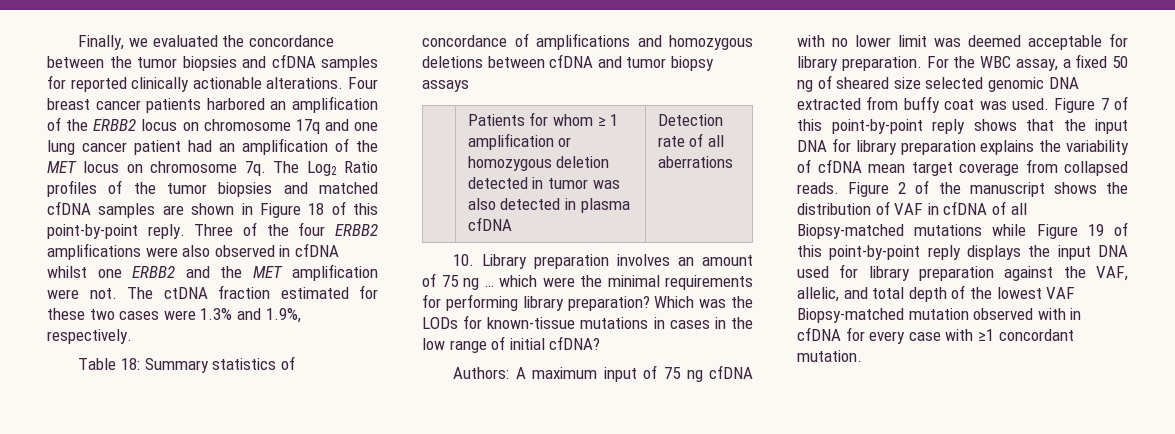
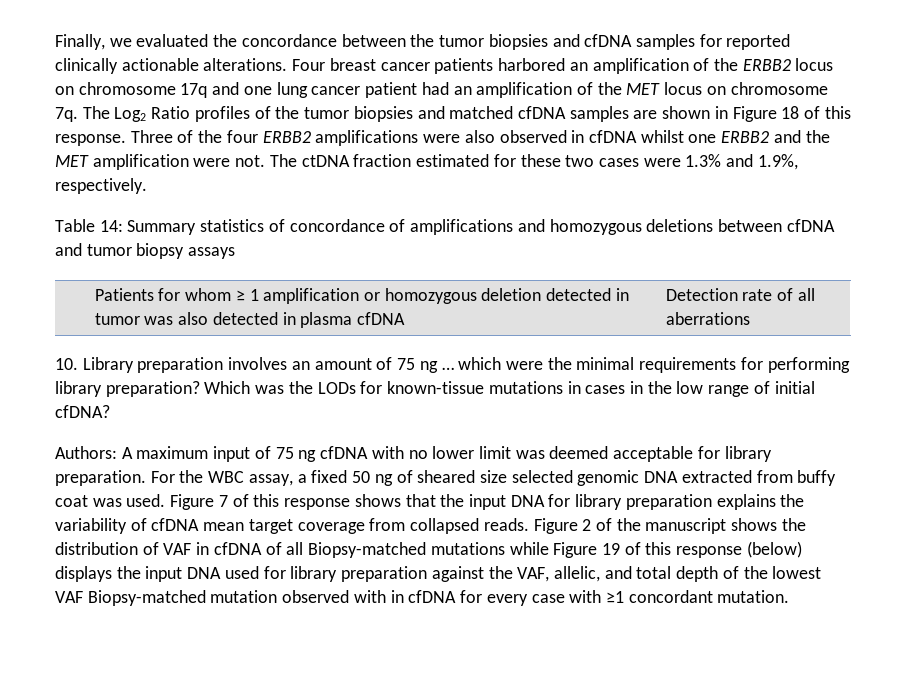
- The Log2 Ratio profiles of the tumor biopsies and matched cfDNA samples are shown in Figure 18 of this point-by-point reply.
+ The Log2 Ratio profiles of the tumor biopsies and matched cfDNA samples are shown in Figure 18 of this response.
- Table 18: Summary statistics of concordance of amplifications and homozygous deletions between cfDNA and tumor biopsy assays
+ Table 14: Summary statistics of concordance of amplifications and homozygous deletions between cfDNA and tumor biopsy assays
- Figure 7 of this point-by-point reply shows that the input DNA for library preparation explains the variability of cfDNA mean target coverage from collapsed reads.
+ Figure 7 of this response shows that the input DNA for library preparation explains the variability of cfDNA mean target coverage from collapsed reads.
- Figure 2 of the manuscript shows the distribution of VAF in cfDNA of all Biopsy-matched mutations while Figure 19 of this point-by-point reply displays the input DNA used for library preparation against the VAF, allelic, and total depth of the lowest VAF Biopsy-matched mutation observed with in cfDNA for every case with ≥1 concordant mutation.
+ Figure 2 of the manuscript shows the distribution of VAF in cfDNA of all Biopsy-matched mutations while Figure 19 of this response (below) displays the input DNA used for library preparation against the VAF, allelic, and total depth of the lowest VAF Biopsy-matched mutation observed with in cfDNA for every case with ≥1 concordant mutation.

